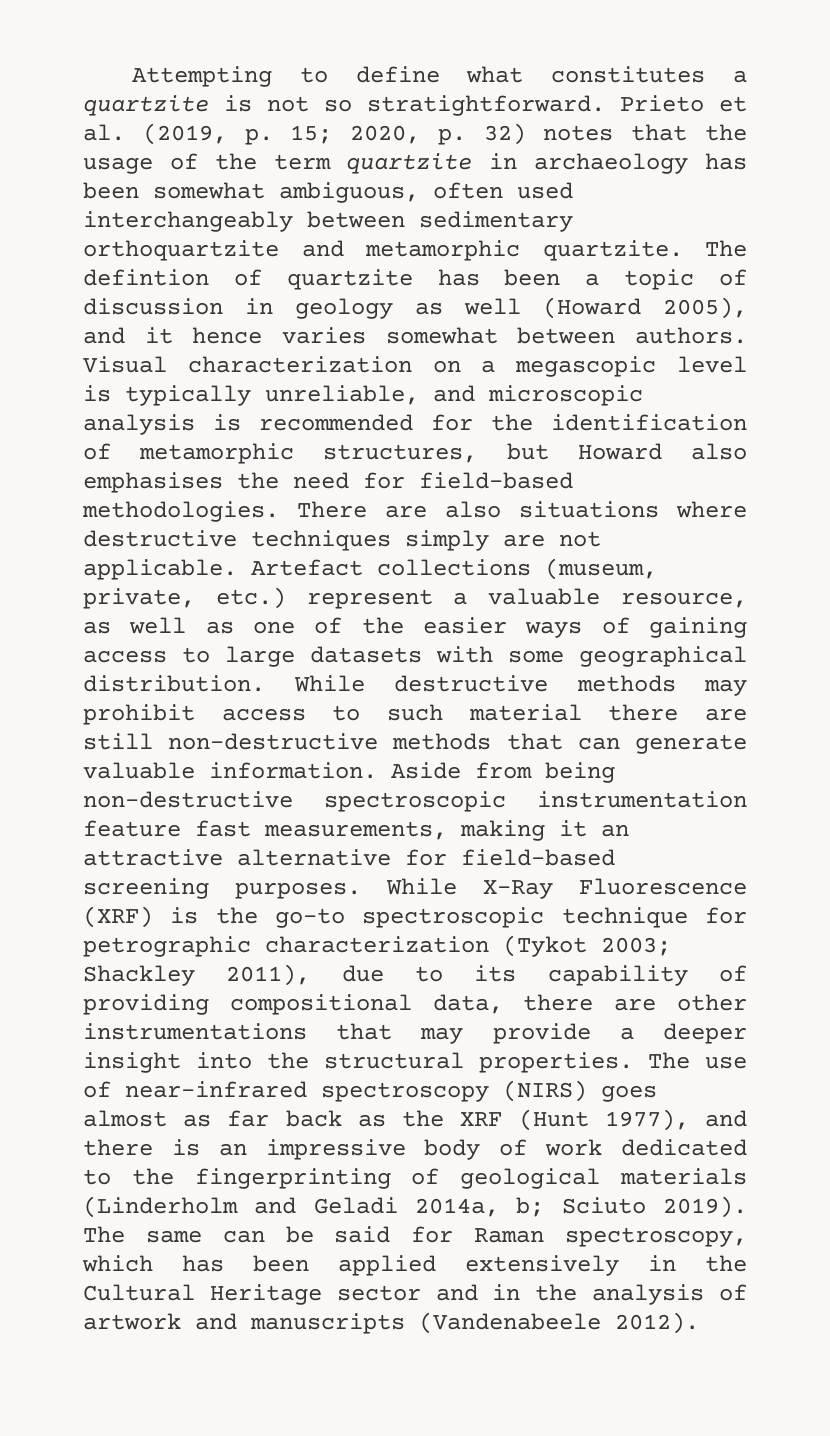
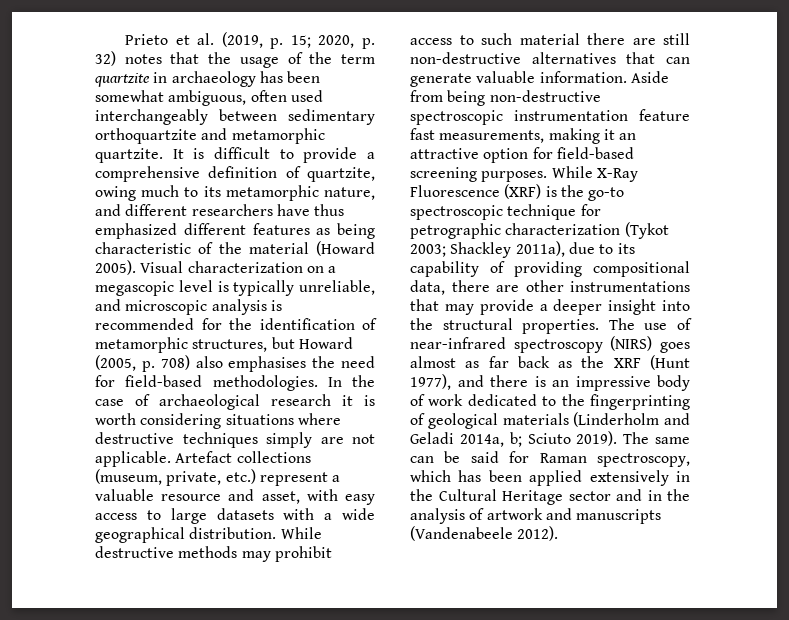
- Attempting to define what constitutes a quartzite is not so stratightforward.
- The defintion of quartzite has been a topic of discussion in geology as well (Howard 2005), and it hence varies somewhat between authors.
+ It is difficult to provide a comprehensive definition of quartzite, owing much to its metamorphic nature, and different researchers have thus emphasized different features as being characteristic of the material (Howard 2005).
- Visual characterization on a megascopic level is typically unreliable, and microscopic analysis is recommended for the identification of metamorphic structures, but Howard also emphasises the need for field-based methodologies.
+ Visual characterization on a megascopic level is typically unreliable, and microscopic analysis is recommended for the identification of metamorphic structures, but Howard (2005, p. 708) also emphasises the need for field-based methodologies.
- There are also situations where destructive techniques simply are not applicable.
+ In the case of archaeological research it is worth considering situations where destructive techniques simply are not applicable.
- Artefact collections (museum, private, etc.) represent a valuable resource, as well as one of the easier ways of gaining access to large datasets with some geographical distribution.
+ Artefact collections (museum, private, etc.) represent a valuable resource and asset, with easy access to large datasets with a wide geographical distribution.
- While destructive methods may prohibit access to such material there are still non-destructive methods that can generate valuable information.
+ While destructive methods may prohibit access to such material there are still non-destructive alternatives that can generate valuable information.
- Aside from being non-destructive spectroscopic instrumentation feature fast measurements, making it an attractive alternative for field-based screening purposes.
+ Aside from being non-destructive spectroscopic instrumentation feature fast measurements, making it an attractive option for field-based screening purposes.
- While X-Ray Fluorescence (XRF) is the go-to spectroscopic technique for petrographic characterization (Tykot 2003; Shackley 2011), due to its capability of providing compositional data, there are other instrumentations that may provide a deeper insight into the structural properties.
+ While X-Ray Fluorescence (XRF) is the go-to spectroscopic technique for petrographic characterization (Tykot 2003; Shackley 2011a), due to its capability of providing compositional data, there are other instrumentations that may provide a deeper insight into the structural properties.

